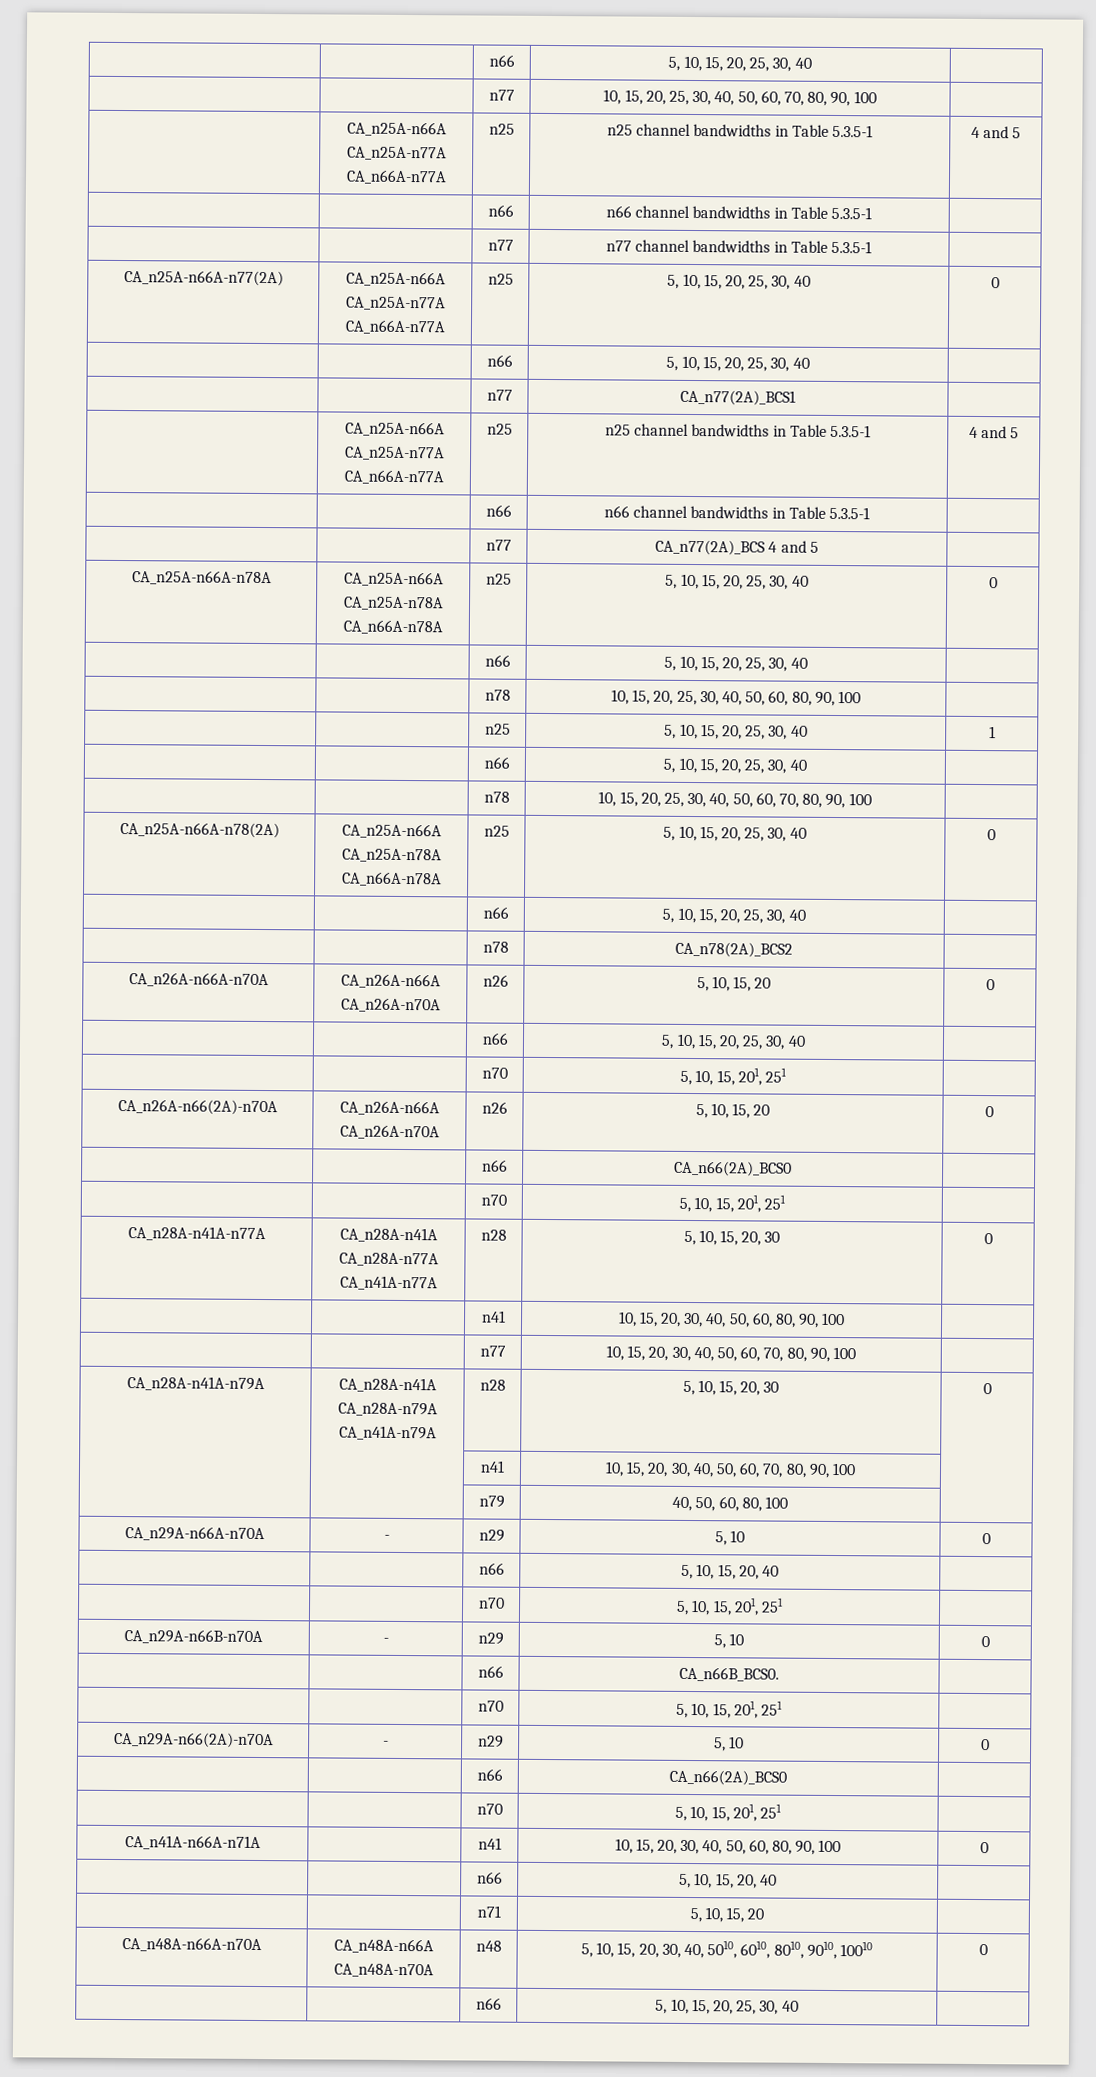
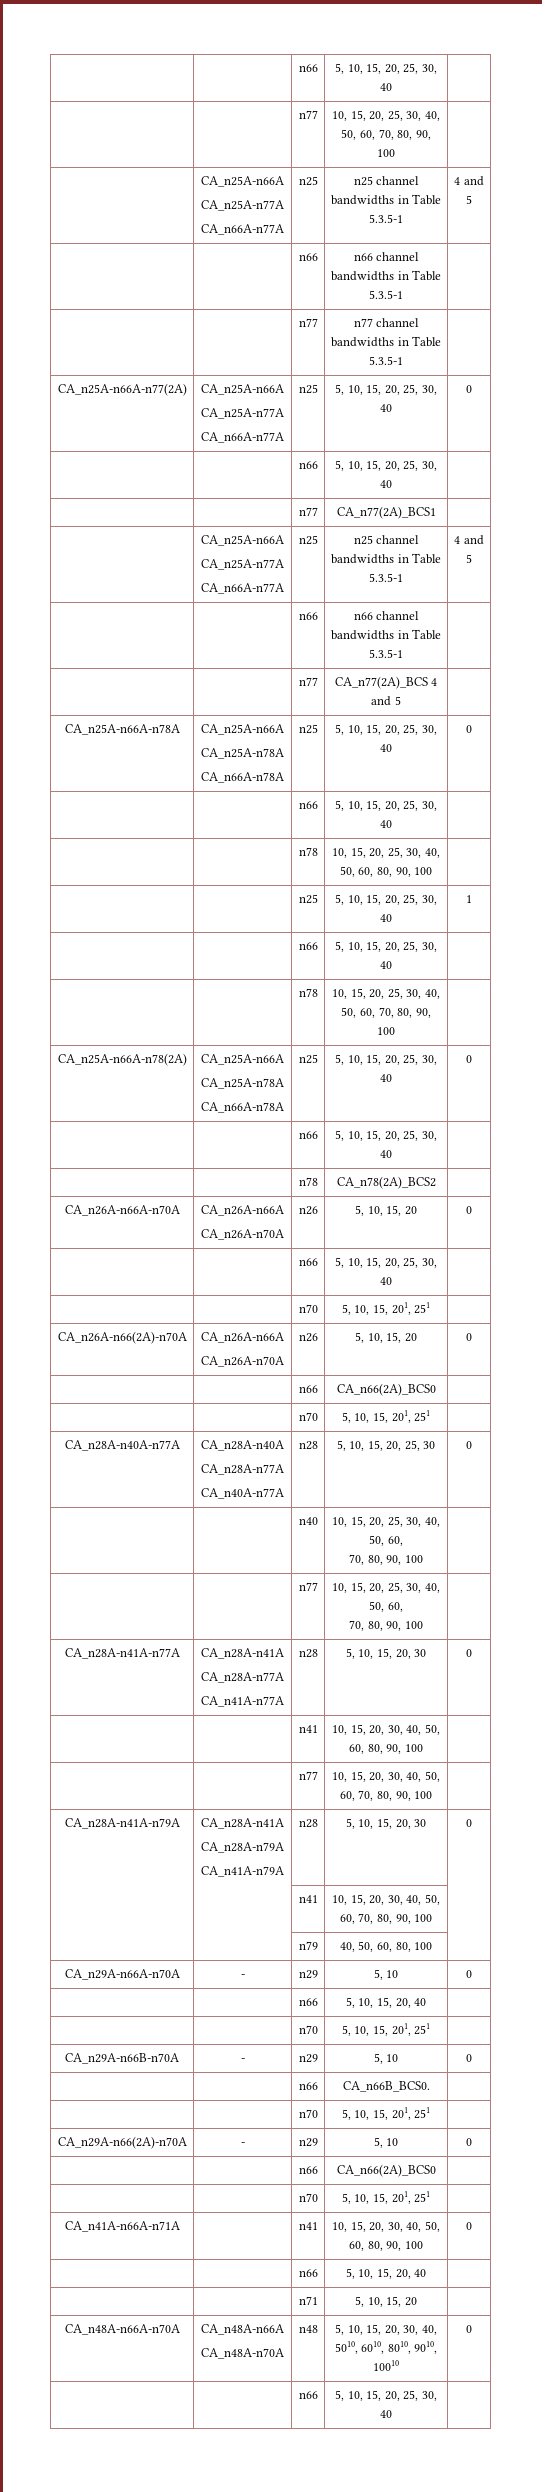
+ CA_n28A-n40A-n77A | CA_n28A-n40A
+ CA_n28A-n77A
+ CA_n40A-n77A | n28 | 5, 10, 15, 20, 25, 30 | 0
+ | | n40 | 10, 15, 20, 25, 30, 40, 50, 60,
+ 70, 80, 90, 100 |
+ | | n77 | 10, 15, 20, 25, 30, 40, 50, 60,
+ 70, 80, 90, 100 |

